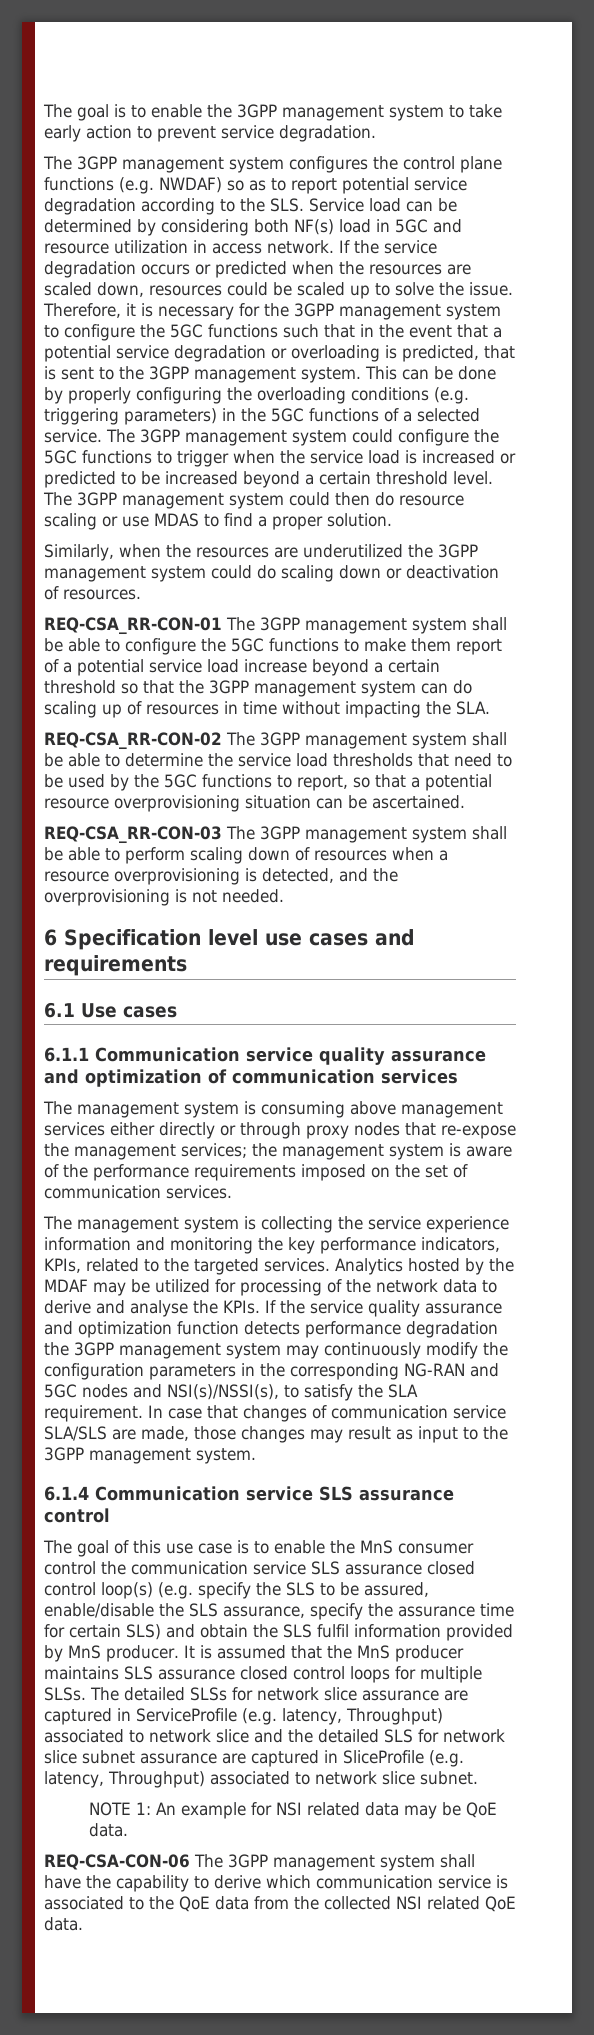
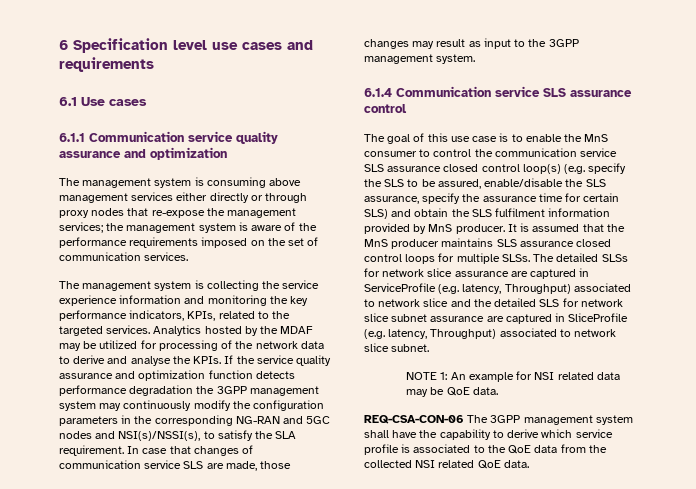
- The goal is to enable the 3GPP management system to take early action to prevent service degradation.
- The 3GPP management system configures the control plane functions (e.g. NWDAF) so as to report potential service degradation according to the SLS. Service load can be determined by considering both NF(s) load in 5GC and resource utilization in access network. If the service degradation occurs or predicted when the resources are scaled down, resources could be scaled up to solve the issue. Therefore, it is necessary for the 3GPP management system to configure the 5GC functions such that in the event that a potential service degradation or overloading is predicted, that is sent to the 3GPP management system. This can be done by properly configuring the overloading conditions (e.g. triggering parameters) in the 5GC functions of a selected service. The 3GPP management system could configure the 5GC functions to trigger when the service load is increased or predicted to be increased beyond a certain threshold level. The 3GPP management system could then do resource scaling or use MDAS to find a proper solution.
- Similarly, when the resources are underutilized the 3GPP management system could do scaling down or deactivation of resources.
- REQ-CSA_RR-CON-01 The 3GPP management system shall be able to configure the 5GC functions to make them report of a potential service load increase beyond a certain threshold so that the 3GPP management system can do scaling up of resources in time without impacting the SLA.
- REQ-CSA_RR-CON-02 The 3GPP management system shall be able to determine the service load thresholds that need to be used by the 5GC functions to report, so that a potential resource overprovisioning situation can be ascertained.
- REQ-CSA_RR-CON-03 The 3GPP management system shall be able to perform scaling down of resources when a resource overprovisioning is detected, and the overprovisioning is not needed.
- 6.1.1 Communication service quality assurance and optimization of communication services
+ 6.1.1 Communication service quality assurance and optimization
- In case that changes of communication service SLA/SLS are made, those changes may result as input to the 3GPP management system.
+ In case that changes of communication service SLS are made, those changes may result as input to the 3GPP management system.
- The goal of this use case is to enable the MnS consumer control the communication service SLS assurance closed control loop(s) (e.g. specify the SLS to be assured, enable/disable the SLS assurance, specify the assurance time for certain SLS) and obtain the SLS fulfil information provided by MnS producer.
+ The goal of this use case is to enable the MnS consumer to control the communication service SLS assurance closed control loop(s) (e.g. specify the SLS to be assured, enable/disable the SLS assurance, specify the assurance time for certain SLS) and obtain the SLS fulfilment information provided by MnS producer.
- REQ-CSA-CON-06 The 3GPP management system shall have the capability to derive which communication service is associated to the QoE data from the collected NSI related QoE data.
+ REQ-CSA-CON-06 The 3GPP management system shall have the capability to derive which service profile is associated to the QoE data from the collected NSI related QoE data.

